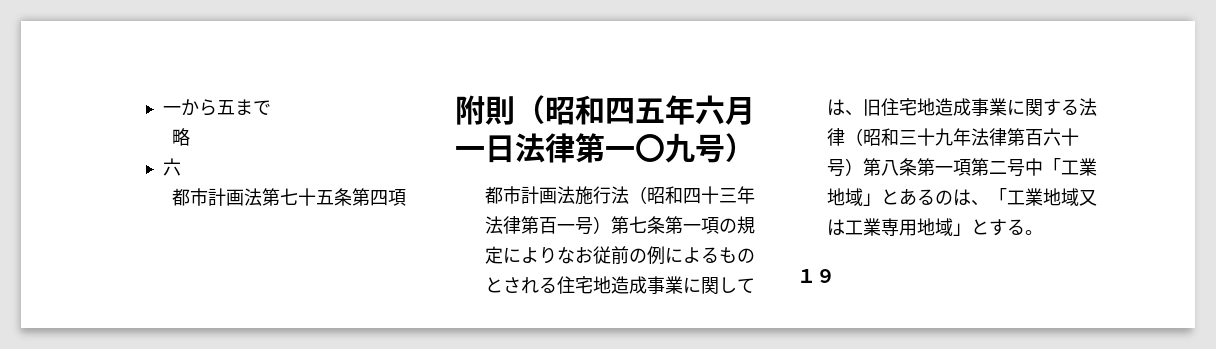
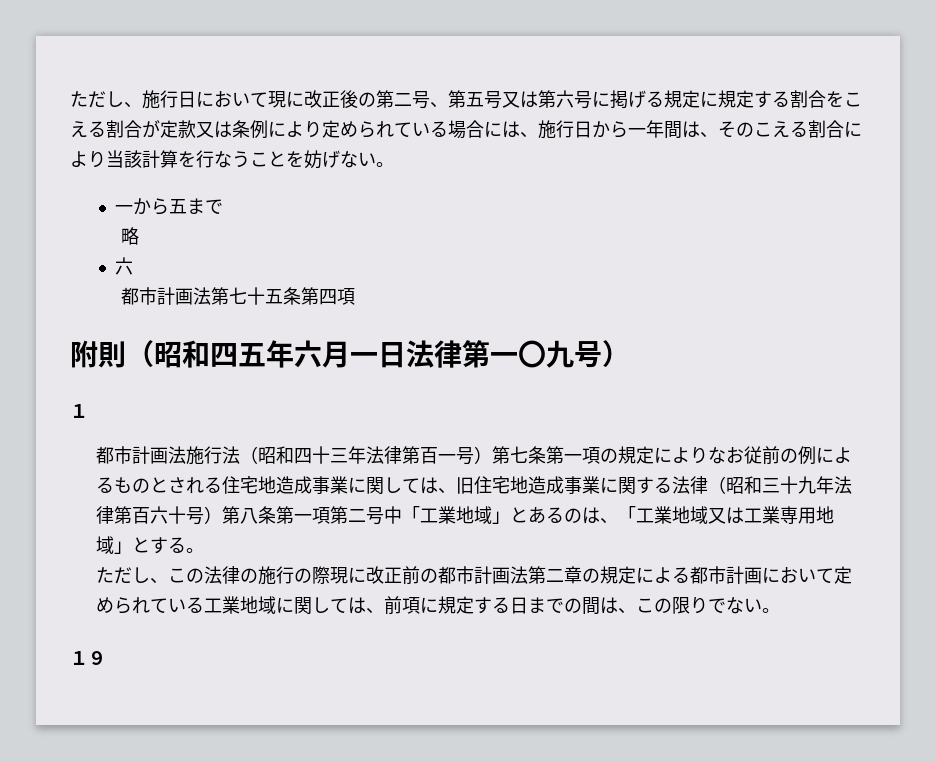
+ ただし、施行日において現に改正後の第二号、第五号又は第六号に掲げる規定に規定する割合をこえる割合が定款又は条例により定められている場合には、施行日から一年間は、そのこえる割合により当該計算を行なうことを妨げない。
  附則（昭和四五年六月一日法律第一〇九号）
+ １
+ ただし、この法律の施行の際現に改正前の都市計画法第二章の規定による都市計画において定められている工業地域に関しては、前項に規定する日までの間は、この限りでない。

